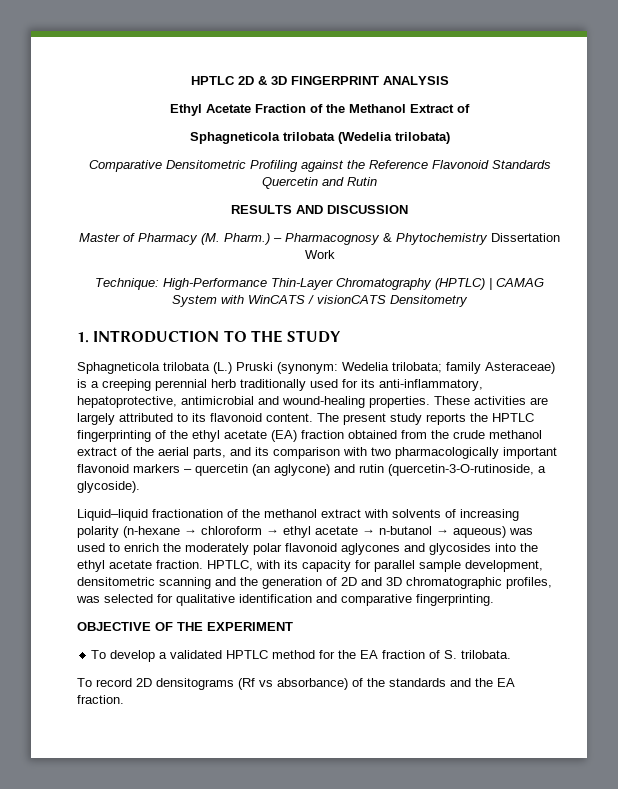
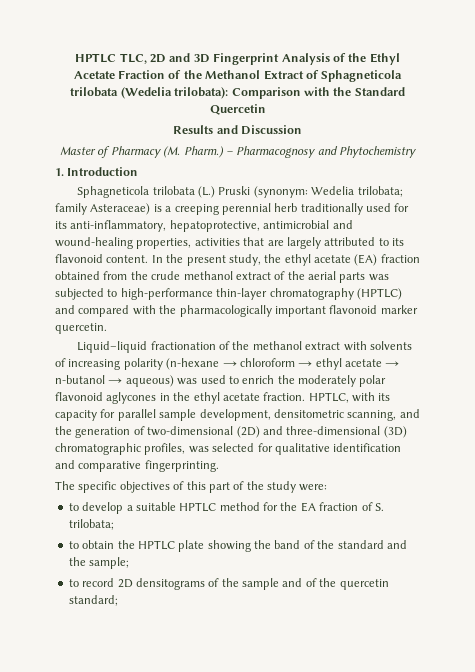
- HPTLC 2D & 3D FINGERPRINT ANALYSIS
- Ethyl Acetate Fraction of the Methanol Extract of
- Sphagneticola trilobata (Wedelia trilobata)
- Comparative Densitometric Profiling against the Reference Flavonoid Standards Quercetin and Rutin
- RESULTS AND DISCUSSION
+ HPTLC TLC, 2D and 3D Fingerprint Analysis of the Ethyl Acetate Fraction of the Methanol Extract of Sphagneticola trilobata (Wedelia trilobata): Comparison with the Standard Quercetin
+ Results and Discussion
- – Pharmacognosy & Phytochemistry Dissertation Work
- Technique: High-Performance Thin-Layer Chromatography (HPTLC) | CAMAG System with WinCATS / visionCATS Densitometry
- 1. INTRODUCTION TO THE STUDY
+ – Pharmacognosy and Phytochemistry
+ 1. Introduction
- Sphagneticola trilobata (L.) Pruski (synonym: Wedelia trilobata; family Asteraceae) is a creeping perennial herb traditionally used for its anti-inflammatory, hepatoprotective, antimicrobial and wound-healing properties. These activities are largely attributed to its flavonoid content.
+ Sphagneticola trilobata (L.) Pruski (synonym: Wedelia trilobata; family Asteraceae) is a creeping perennial herb traditionally used for its anti-inflammatory, hepatoprotective, antimicrobial and wound-healing properties, activities that are largely attributed to its flavonoid content.
- The present study reports the HPTLC fingerprinting of the ethyl acetate (EA) fraction obtained from the crude methanol extract of the aerial parts, and its comparison with two pharmacologically important flavonoid markers – quercetin (an aglycone) and rutin (quercetin-3-O-rutinoside, a glycoside).
+ In the present study, the ethyl acetate (EA) fraction obtained from the crude methanol extract of the aerial parts was subjected to high-performance thin-layer chromatography (HPTLC) and compared with the pharmacologically important flavonoid marker quercetin.
- Liquid–liquid fractionation of the methanol extract with solvents of increasing polarity (n-hexane → chloroform → ethyl acetate → n-butanol → aqueous) was used to enrich the moderately polar flavonoid aglycones and glycosides into the ethyl acetate fraction.
+ Liquid–liquid fractionation of the methanol extract with solvents of increasing polarity (n-hexane → chloroform → ethyl acetate → n-butanol → aqueous) was used to enrich the moderately polar flavonoid aglycones in the ethyl acetate fraction.
- HPTLC, with its capacity for parallel sample development, densitometric scanning and the generation of 2D and 3D chromatographic profiles, was selected for qualitative identification and comparative fingerprinting.
+ HPTLC, with its capacity for parallel sample development, densitometric scanning, and the generation of two-dimensional (2D) and three-dimensional (3D) chromatographic profiles, was selected for qualitative identification and comparative fingerprinting.
- OBJECTIVE OF THE EXPERIMENT
- To develop a validated HPTLC method for the EA fraction of S. trilobata.
- To record 2D densitograms (Rf vs absorbance) of the standards and the EA fraction.
+ The specific objectives of this part of the study were:
+ to develop a suitable HPTLC method for the EA fraction of S. trilobata;
+ to obtain the HPTLC plate showing the band of the standard and the sample;
+ to record 2D densitograms of the sample and of the quercetin standard;

